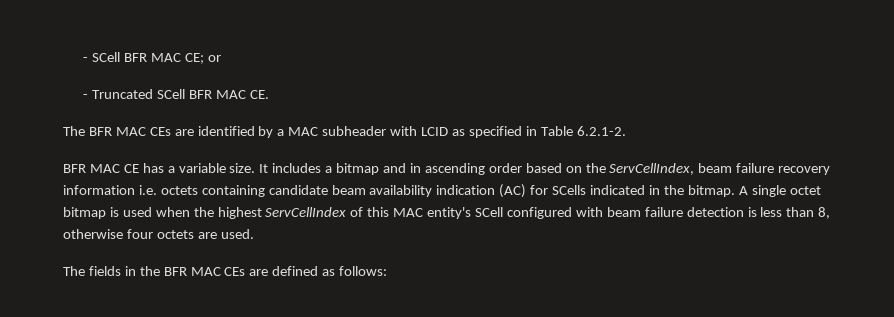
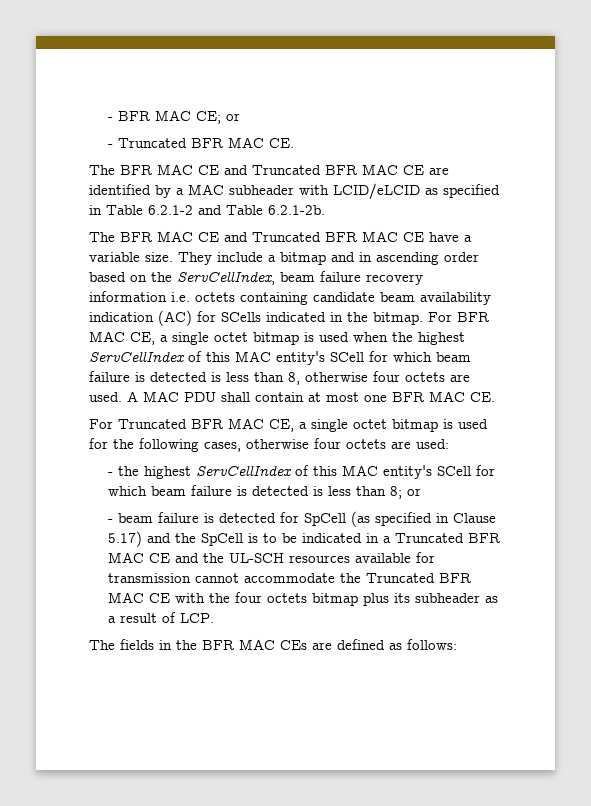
- - SCell BFR MAC CE; or
+ - BFR MAC CE; or
- - Truncated SCell BFR MAC CE.
+ - Truncated BFR MAC CE.
- The BFR MAC CEs are identified by a MAC subheader with LCID as specified in Table 6.2.1-2.
- BFR MAC CE has a variable size.
+ The BFR MAC CE and Truncated BFR MAC CE are identified by a MAC subheader with LCID/eLCID as specified in Table 6.2.1-2 and Table 6.2.1-2b.
+ The BFR MAC CE and Truncated BFR MAC CE have a variable size.
- It includes a bitmap and in ascending order based on the ServCellIndex, beam failure recovery information i.e. octets containing candidate beam availability indication (AC) for SCells indicated in the bitmap.
+ They include a bitmap and in ascending order based on the ServCellIndex, beam failure recovery information i.e. octets containing candidate beam availability indication (AC) for SCells indicated in the bitmap.
- A single octet bitmap is used when the highest ServCellIndex of this MAC entity's SCell configured with beam failure detection is less than 8, otherwise four octets are used.
+ For BFR MAC CE, a single octet bitmap is used when the highest ServCellIndex of this MAC entity's SCell for which beam failure is detected is less than 8, otherwise four octets are used. A MAC PDU shall contain at most one BFR MAC CE.
+ For Truncated BFR MAC CE, a single octet bitmap is used for the following cases, otherwise four octets are used:
+ - the highest ServCellIndex of this MAC entity's SCell for which beam failure is detected is less than 8; or
+ - beam failure is detected for SpCell (as specified in Clause 5.17) and the SpCell is to be indicated in a Truncated BFR MAC CE and the UL-SCH resources available for transmission cannot accommodate the Truncated BFR MAC CE with the four octets bitmap plus its subheader as a result of LCP.

